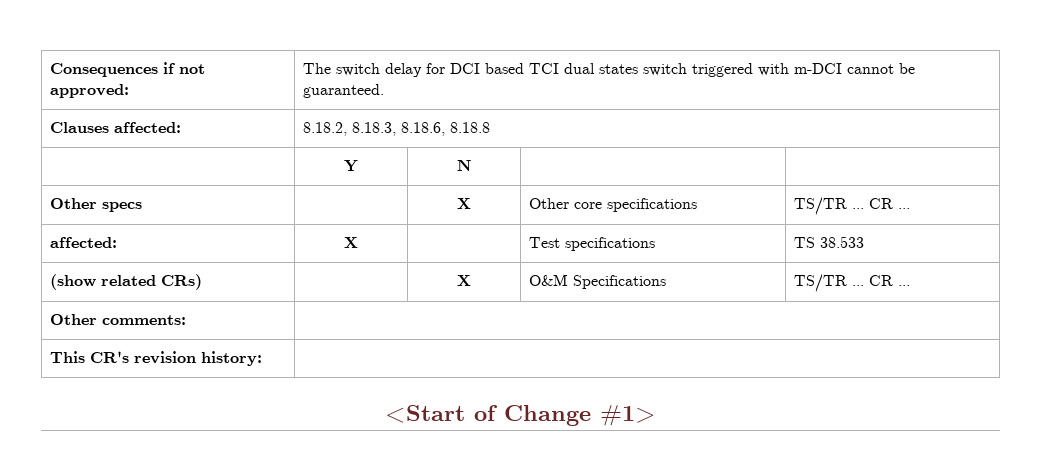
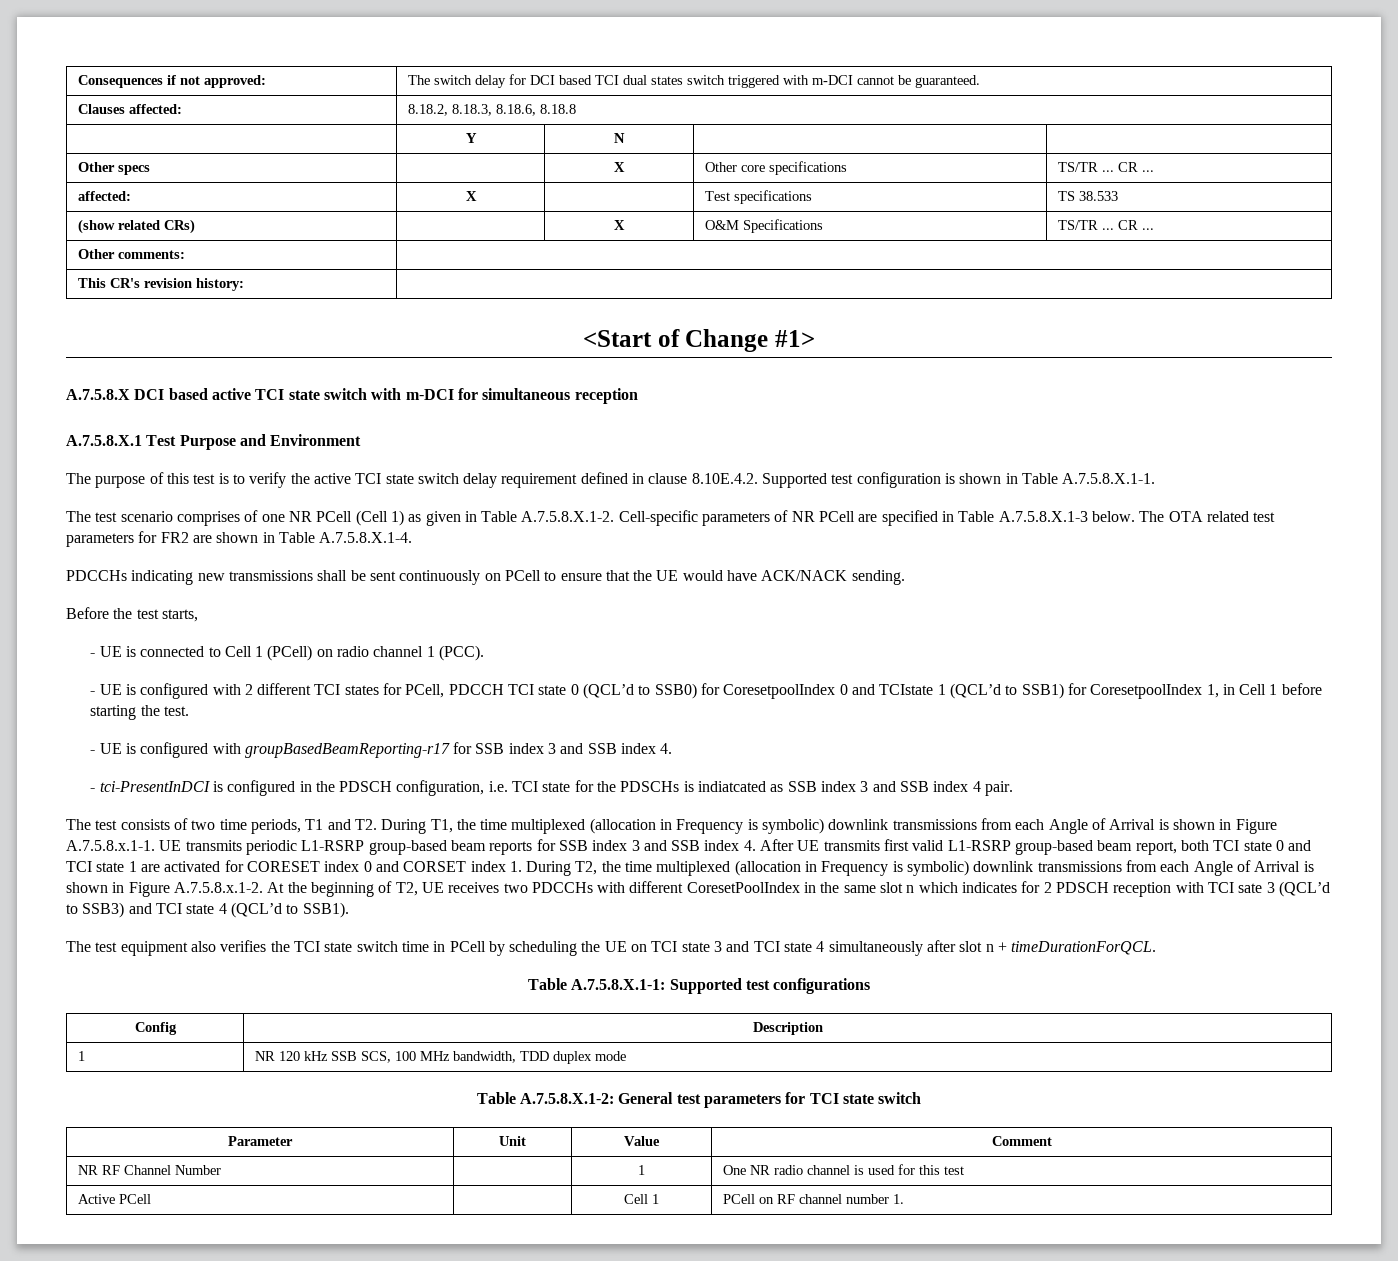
+ A.7.5.8.X DCI based active TCI state switch with m-DCI for simultaneous reception
+ A.7.5.8.X.1 Test Purpose and Environment
+ The purpose of this test is to verify the active TCI state switch delay requirement defined in clause 8.10E.4.2. Supported test configuration is shown in Table A.7.5.8.X.1-1.
+ The test scenario comprises of one NR PCell (Cell 1) as given in Table A.7.5.8.X.1-2. Cell-specific parameters of NR PCell are specified in Table A.7.5.8.X.1-3 below. The OTA related test parameters for FR2 are shown in Table A.7.5.8.X.1-4.
+ PDCCHs indicating new transmissions shall be sent continuously on PCell to ensure that the UE would have ACK/NACK sending.
+ Before the test starts,
+ - UE is connected to Cell 1 (PCell) on radio channel 1 (PCC).
+ - UE is configured with 2 different TCI states for PCell, PDCCH TCI state 0 (QCL’d to SSB0) for CoresetpoolIndex 0 and TCIstate 1 (QCL’d to SSB1) for CoresetpoolIndex 1, in Cell 1 before starting the test.
+ - UE is configured with groupBasedBeamReporting-r17 for SSB index 3 and SSB index 4.
+ - tci-PresentInDCI is configured in the PDSCH configuration, i.e. TCI state for the PDSCHs is indiatcated as SSB index 3 and SSB index 4 pair.
+ The test consists of two time periods, T1 and T2. During T1, the time multiplexed (allocation in Frequency is symbolic) downlink transmissions from each Angle of Arrival is shown in Figure A.7.5.8.x.1-1. UE transmits periodic L1-RSRP group-based beam reports for SSB index 3 and SSB index 4. After UE transmits first valid L1-RSRP group-based beam report, both TCI state 0 and TCI state 1 are activated for CORESET index 0 and CORSET index 1. During T2, the time multiplexed (allocation in Frequency is symbolic) downlink transmissions from each Angle of Arrival is shown in Figure A.7.5.8.x.1-2. At the beginning of T2, UE receives two PDCCHs with different CoresetPoolIndex in the same slot n which indicates for 2 PDSCH reception with TCI sate 3 (QCL’d to SSB3) and TCI state 4 (QCL’d to SSB1).
+ The test equipment also verifies the TCI state switch time in PCell by scheduling the UE on TCI state 3 and TCI state 4 simultaneously after slot n + timeDurationForQCL.
+ Table A.7.5.8.X.1-1: Supported test configurations
+ Config | Description
+ 1 | NR 120 kHz SSB SCS, 100 MHz bandwidth, TDD duplex mode
+ Table A.7.5.8.X.1-2: General test parameters for TCI state switch
+ Parameter | Unit | Value | Comment
+ NR RF Channel Number | | 1 | One NR radio channel is used for this test
+ Active PCell | | Cell 1 | PCell on RF channel number 1.

